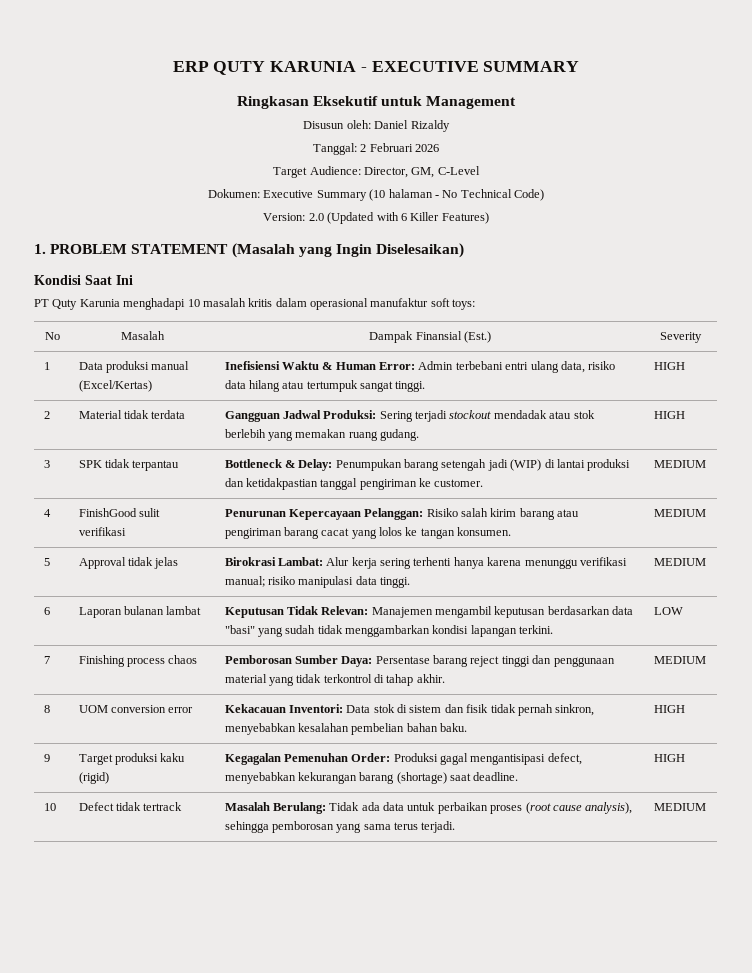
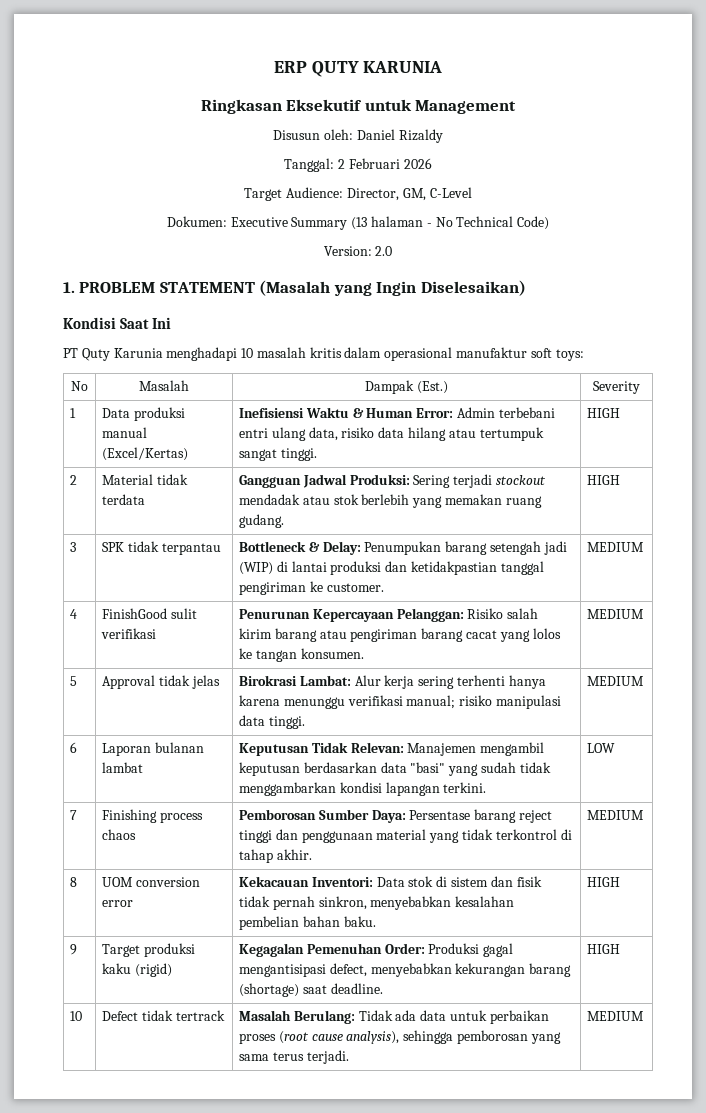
- ERP QUTY KARUNIA - EXECUTIVE SUMMARY
+ ERP QUTY KARUNIA
- Dokumen: Executive Summary (10 halaman - No Technical Code)
+ Dokumen: Executive Summary (13 halaman - No Technical Code)
- Version: 2.0 (Updated with 6 Killer Features)
+ Version: 2.0
- No | Masalah | Dampak Finansial (Est.) | Severity
+ No | Masalah | Dampak (Est.) | Severity

